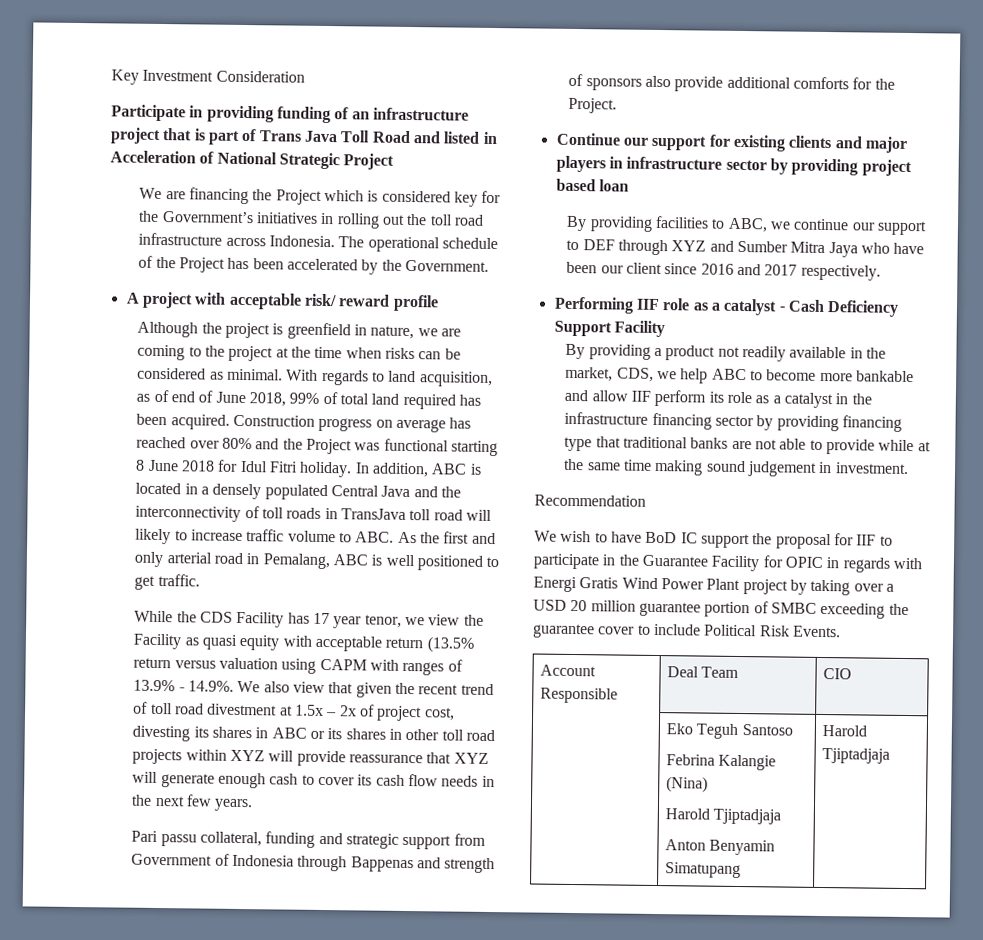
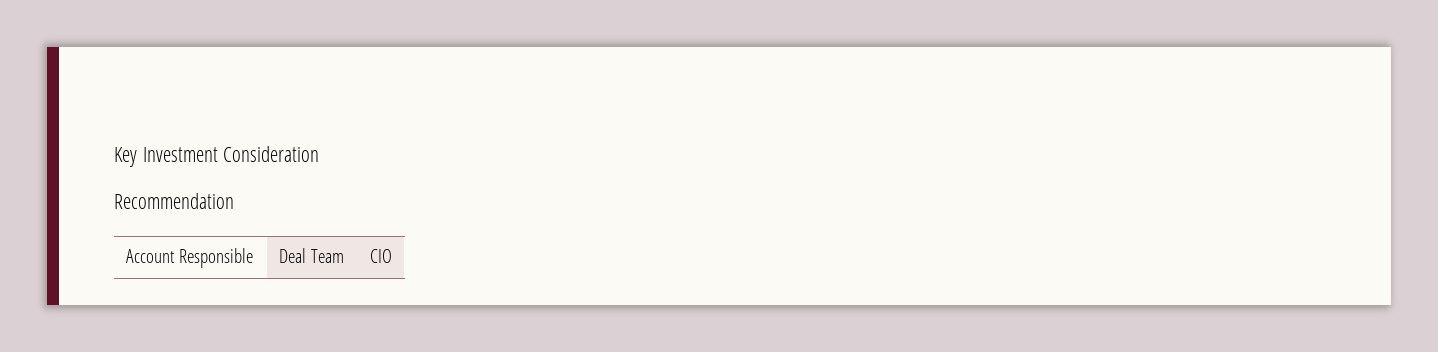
- Participate in providing funding of an infrastructure project that is part of Trans Java Toll Road and listed in Acceleration of National Strategic Project
- We are financing the Project which is considered key for the Government’s initiatives in rolling out the toll road infrastructure across Indonesia. The operational schedule of the Project has been accelerated by the Government.
- A project with acceptable risk/ reward profile
- Although the project is greenfield in nature, we are coming to the project at the time when risks can be considered as minimal. With regards to land acquisition, as of end of June 2018, 99% of total land required has been acquired. Construction progress on average has reached over 80% and the Project was functional starting 8 June 2018 for Idul Fitri holiday. In addition, ABC is located in a densely populated Central Java and the interconnectivity of toll roads in TransJava toll road will likely to increase traffic volume to ABC. As the first and only arterial road in Pemalang, ABC is well positioned to get traffic.
- While the CDS Facility has 17 year tenor, we view the Facility as quasi equity with acceptable return (13.5% return versus valuation using CAPM with ranges of 13.9% - 14.9%. We also view that given the recent trend of toll road divestment at 1.5x – 2x of project cost, divesting its shares in ABC or its shares in other toll road projects within XYZ will provide reassurance that XYZ will generate enough cash to cover its cash flow needs in the next few years.
- Pari passu collateral, funding and strategic support from Government of Indonesia through Bappenas and strength of sponsors also provide additional comforts for the Project.
- Continue our support for existing clients and major players in infrastructure sector by providing project based loan
- By providing facilities to ABC, we continue our support to DEF through XYZ and Sumber Mitra Jaya who have been our client since 2016 and 2017 respectively.
- Performing IIF role as a catalyst - Cash Deficiency Support Facility
- By providing a product not readily available in the market, CDS, we help ABC to become more bankable and allow IIF perform its role as a catalyst in the infrastructure financing sector by providing financing type that traditional banks are not able to provide while at the same time making sound judgement in investment.
  Recommendation
- We wish to have BoD IC support the proposal for IIF to participate in the Guarantee Facility for OPIC in regards with Energi Gratis Wind Power Plant project by taking over a USD 20 million guarantee portion of SMBC exceeding the guarantee cover to include Political Risk Events.
- | Eko Teguh Santoso
- Febrina Kalangie (Nina)
- Harold Tjiptadjaja
- Anton Benyamin Simatupang | Harold Tjiptadjaja

